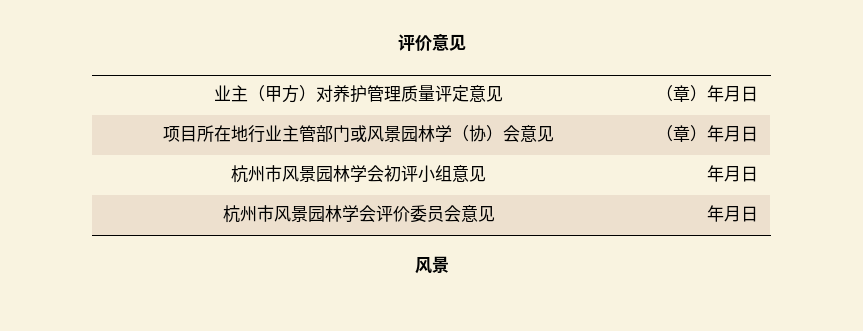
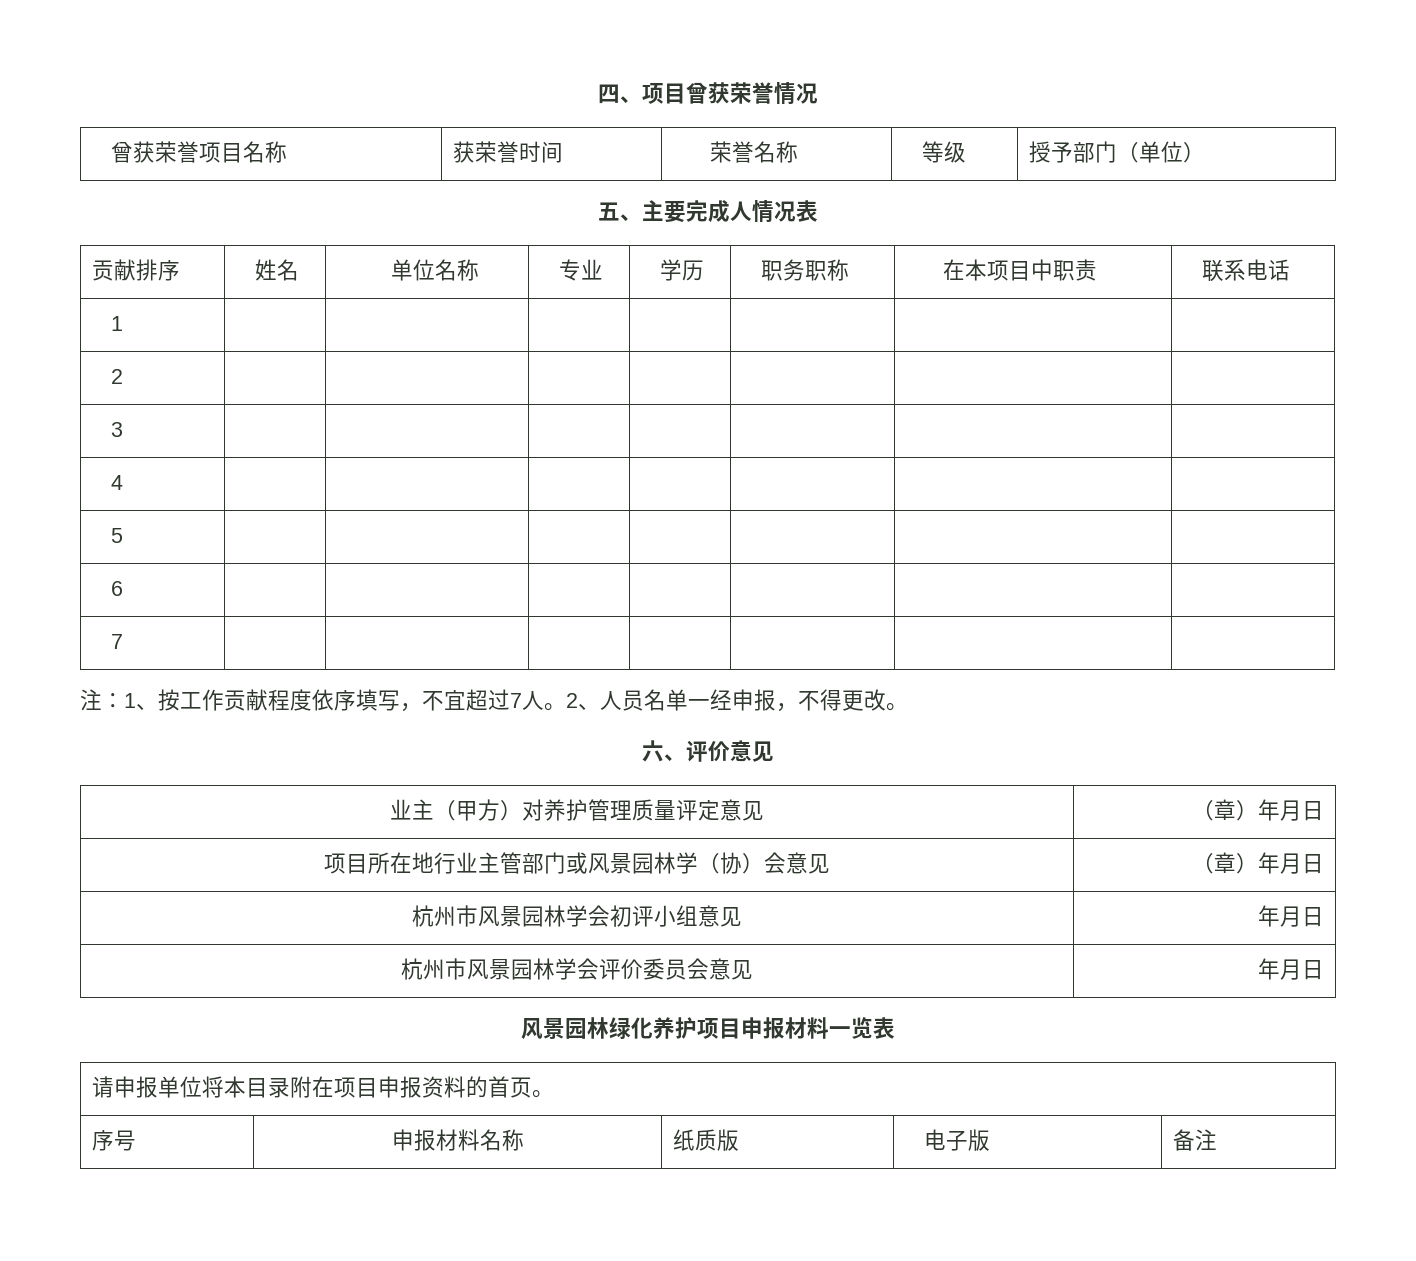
- 评价意见
+ 四、项目曾获荣誉情况
+ 曾获荣誉项目名称 | 获荣誉时间 | 荣誉名称 | 等级 | 授予部门（单位）
+ 五、主要完成人情况表
+ 贡献排序 | 姓名 | 单位名称 | 专业 | 学历 | 职务职称 | 在本项目中职责 | 联系电话
+ 1 | | | | | | |
+ 2 | | | | | | |
+ 3 | | | | | | |
+ 4 | | | | | | |
+ 5 | | | | | | |
+ 6 | | | | | | |
+ 7 | | | | | | |
+ 注：1、按工作贡献程度依序填写，不宜超过7人。2、人员名单一经申报，不得更改。
+ 六、评价意见
  杭州市风景园林学会评价委员会意见 | 年月日
- 风景
+ 风景园林绿化养护项目申报材料一览表
+ 请申报单位将本目录附在项目申报资料的首页。
+ 序号 | 申报材料名称 | 纸质版 | 电子版 | 备注

